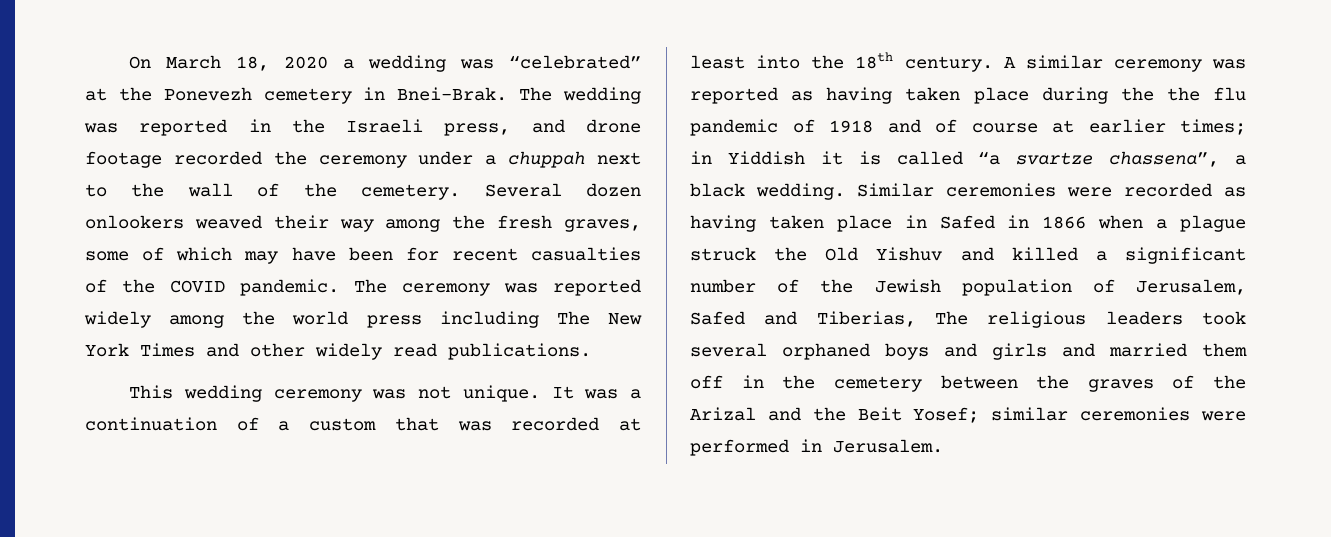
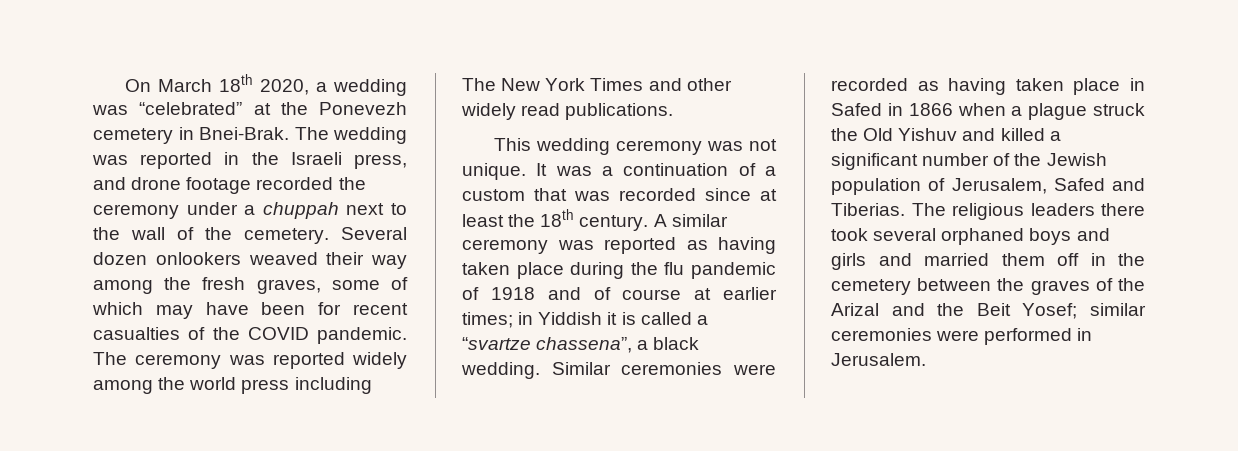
- On March 18, 2020 a wedding was “celebrated” at the Ponevezh cemetery in Bnei-Brak.
+ On March 18th 2020, a wedding was “celebrated” at the Ponevezh cemetery in Bnei-Brak.
- It was a continuation of a custom that was recorded at least into the 18th century.
+ It was a continuation of a custom that was recorded since at least the 18th century.
- A similar ceremony was reported as having taken place during the the flu pandemic of 1918 and of course at earlier times; in Yiddish it is called “a svartze chassena”, a black wedding.
+ A similar ceremony was reported as having taken place during the flu pandemic of 1918 and of course at earlier times; in Yiddish it is called a “svartze chassena”, a black wedding.
- Similar ceremonies were recorded as having taken place in Safed in 1866 when a plague struck the Old Yishuv and killed a significant number of the Jewish population of Jerusalem, Safed and Tiberias, The religious leaders took several orphaned boys and girls and married them off in the cemetery between the graves of the Arizal and the Beit Yosef;
+ Similar ceremonies were recorded as having taken place in Safed in 1866 when a plague struck the Old Yishuv and killed a significant number of the Jewish population of Jerusalem, Safed and Tiberias. The religious leaders there took several orphaned boys and girls and married them off in the cemetery between the graves of the Arizal and the Beit Yosef;

